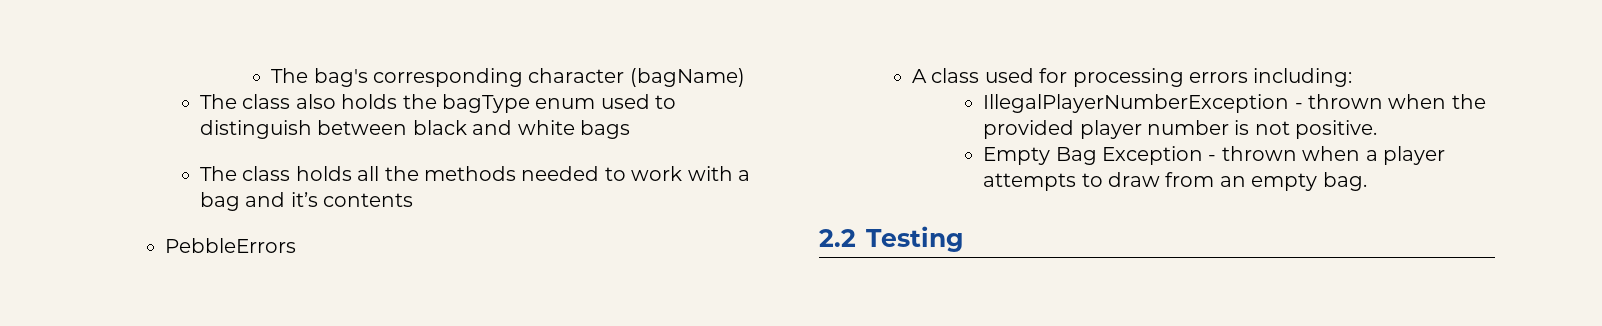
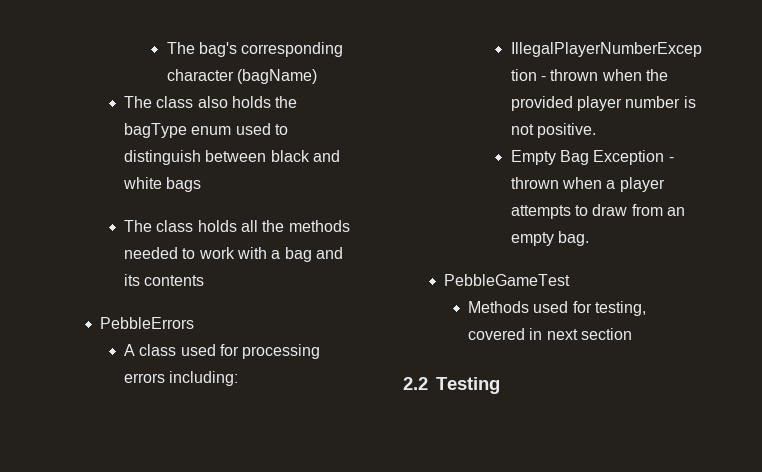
- The class holds all the methods needed to work with a bag and it’s contents
+ The class holds all the methods needed to work with a bag and its contents
+ PebbleGameTest
+ Methods used for testing, covered in next section

